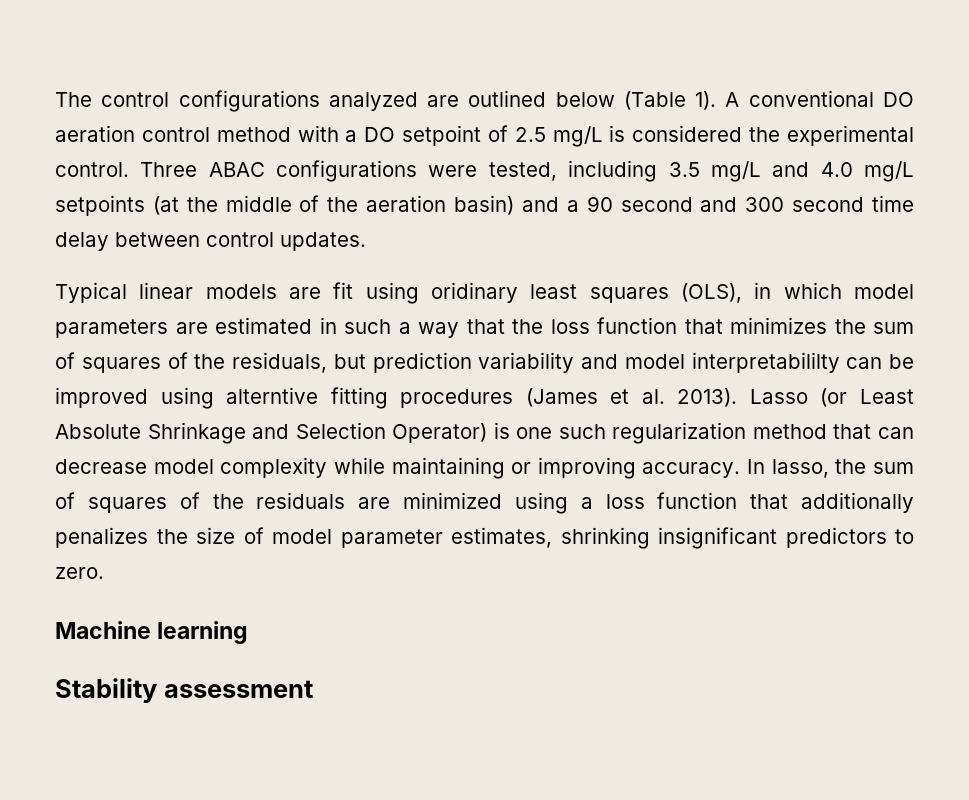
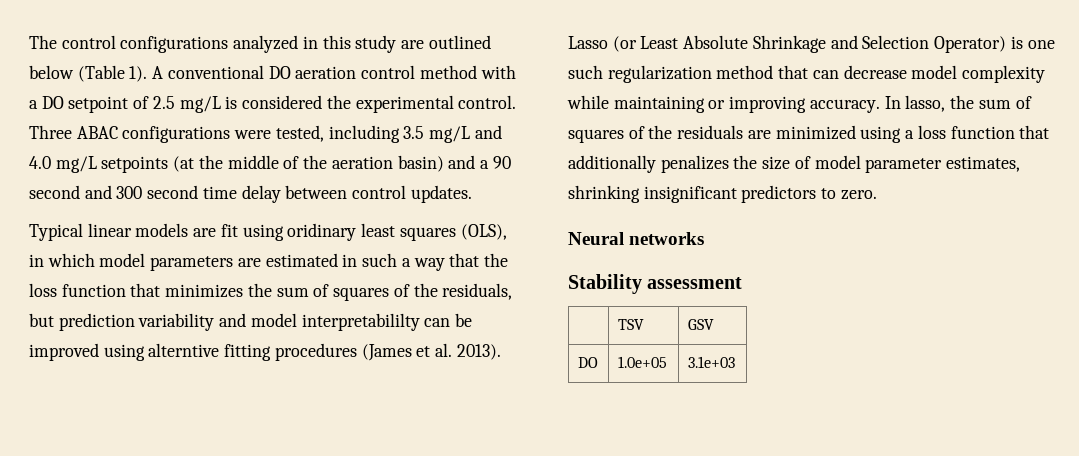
- The control configurations analyzed are outlined below (Table 1).
+ The control configurations analyzed in this study are outlined below (Table 1).
- Machine learning
+ Neural networks
+ | TSV | GSV
+ DO | 1.0e+05 | 3.1e+03

